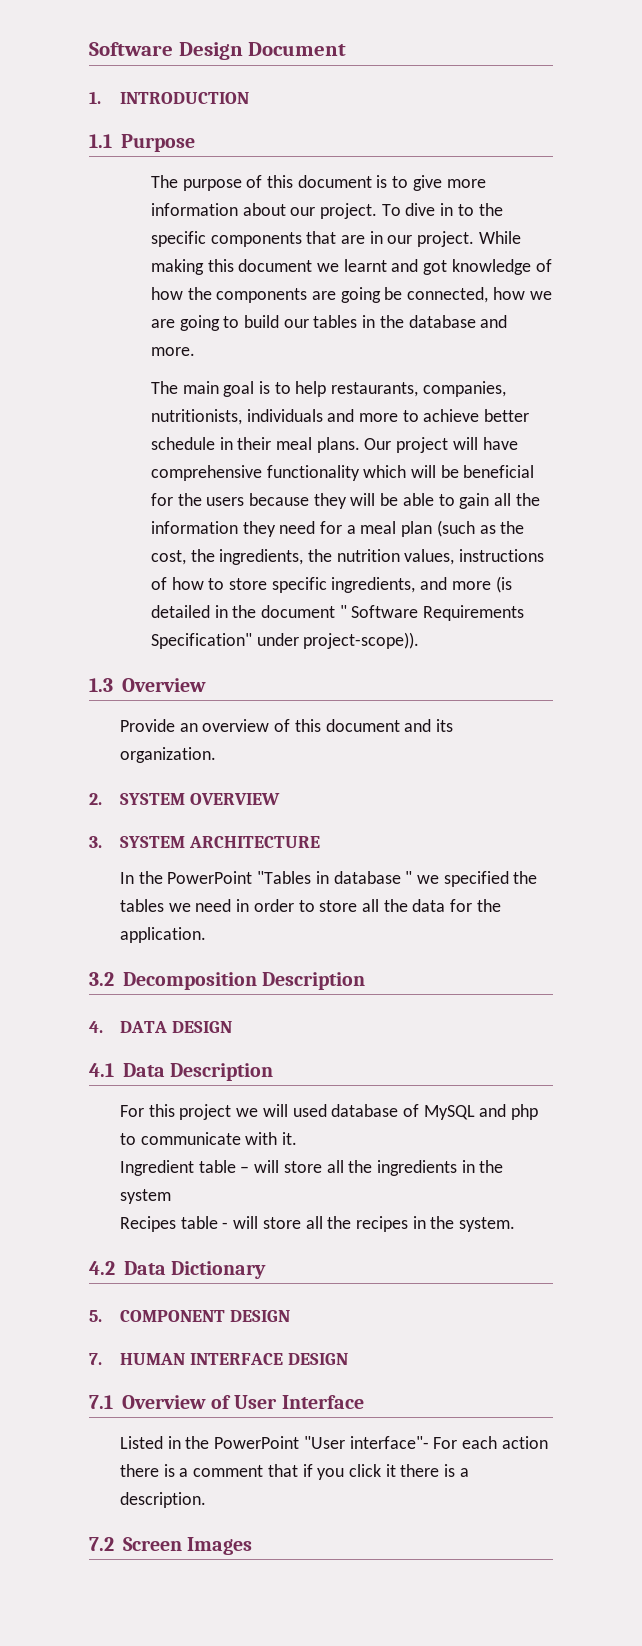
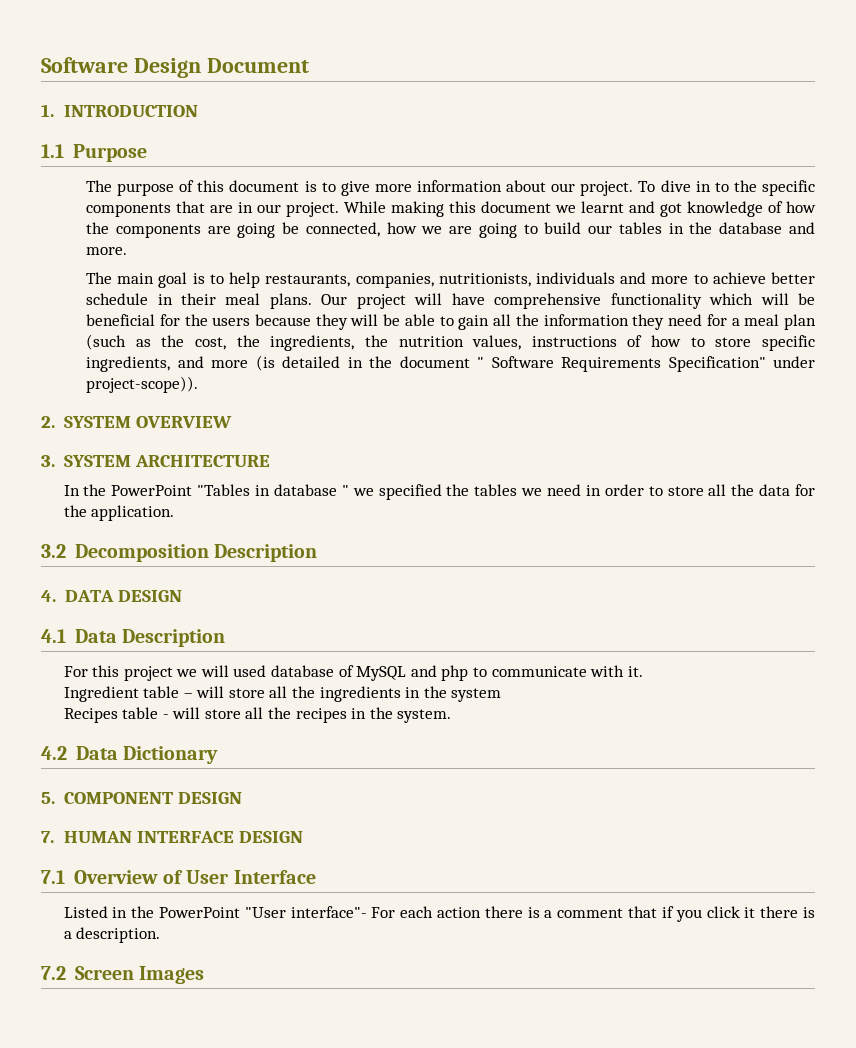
- 1.3 Overview
- Provide an overview of this document and its organization.

